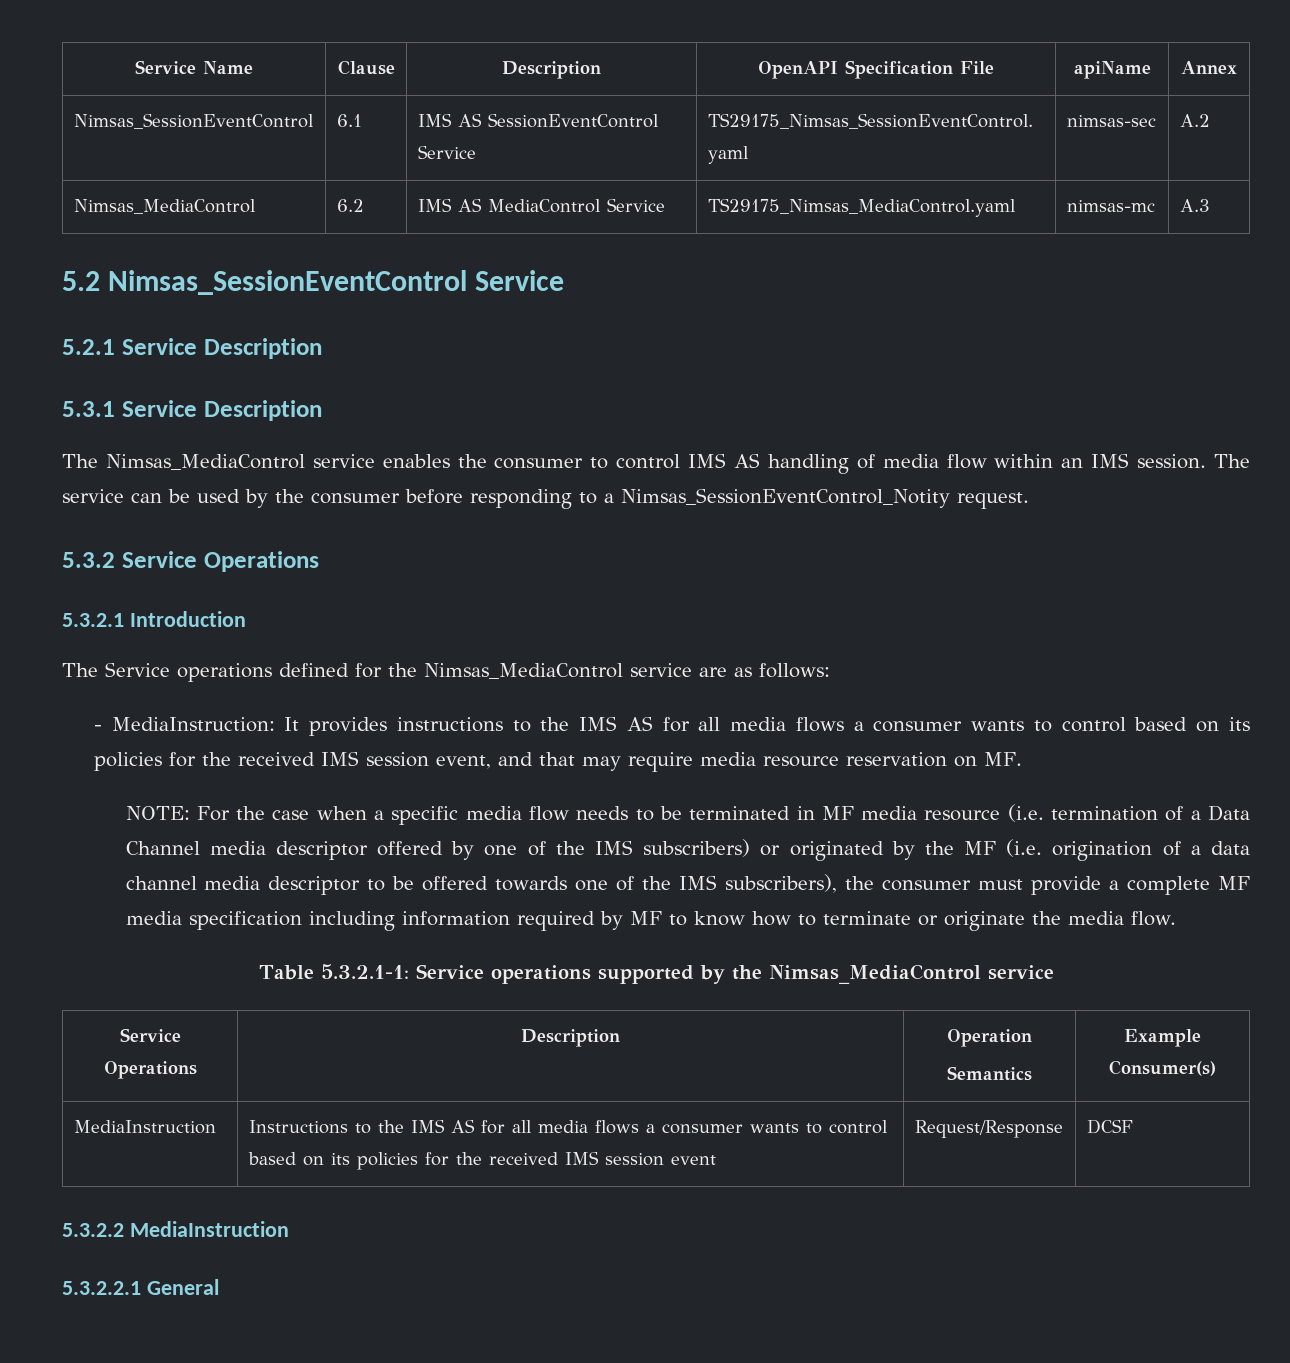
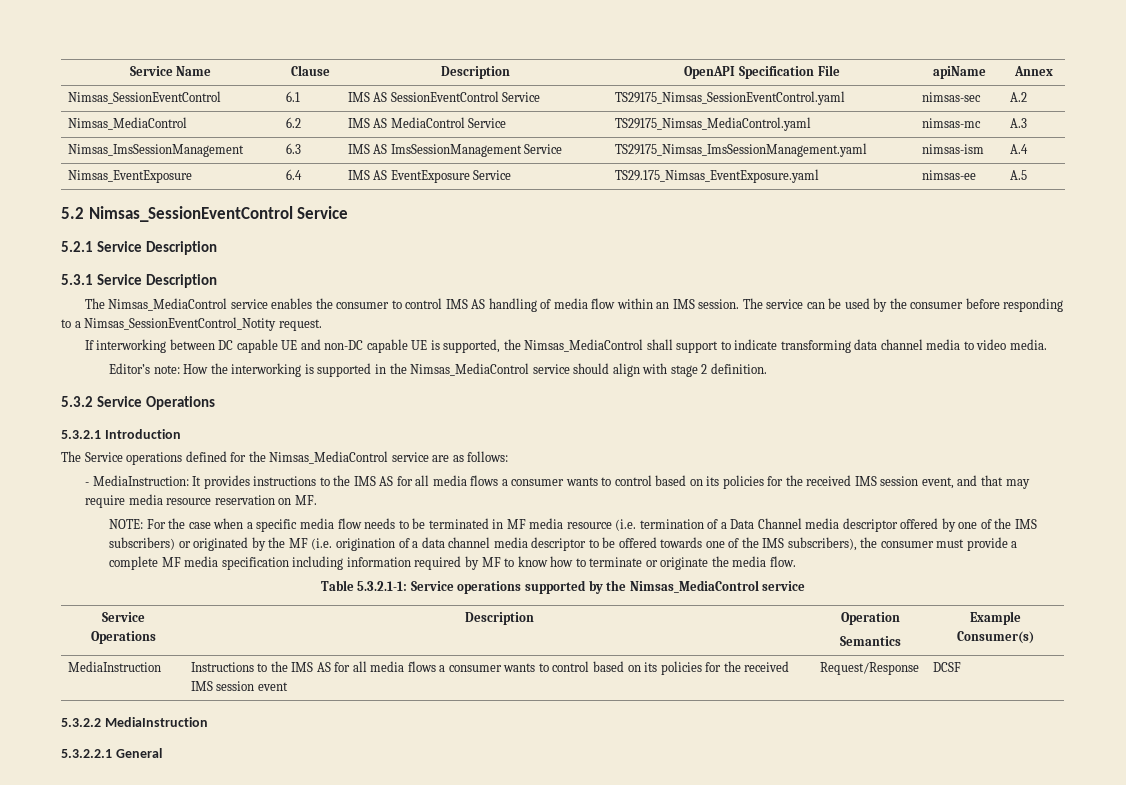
+ Nimsas_ImsSessionManagement | 6.3 | IMS AS ImsSessionManagement Service | TS29175_Nimsas_ImsSessionManagement.yaml | nimsas-ism | A.4
+ Nimsas_EventExposure | 6.4 | IMS AS EventExposure Service | TS29.175_Nimsas_EventExposure.yaml | nimsas-ee | A.5
+ If interworking between DC capable UE and non-DC capable UE is supported, the Nimsas_MediaControl shall support to indicate transforming data channel media to video media.
+ Editor’s note: How the interworking is supported in the Nimsas_MediaControl service should align with stage 2 definition.

